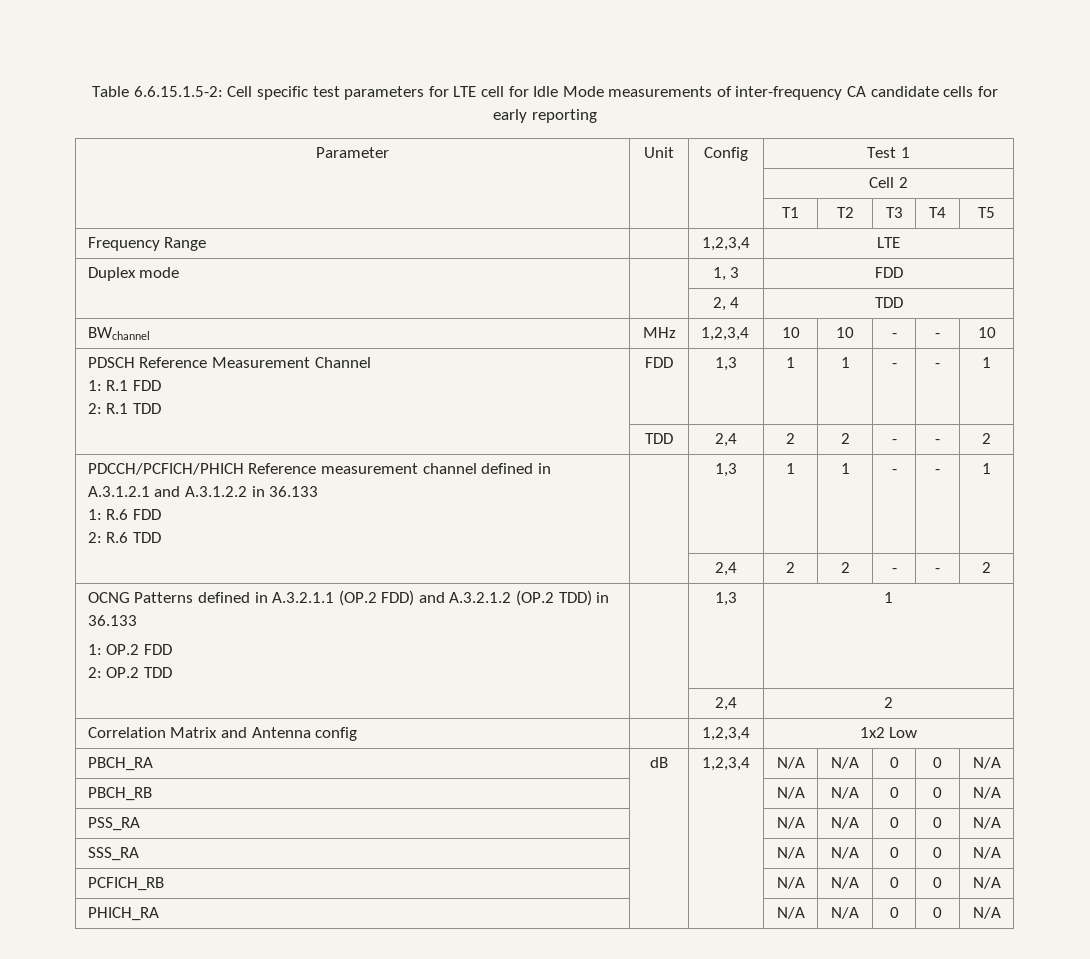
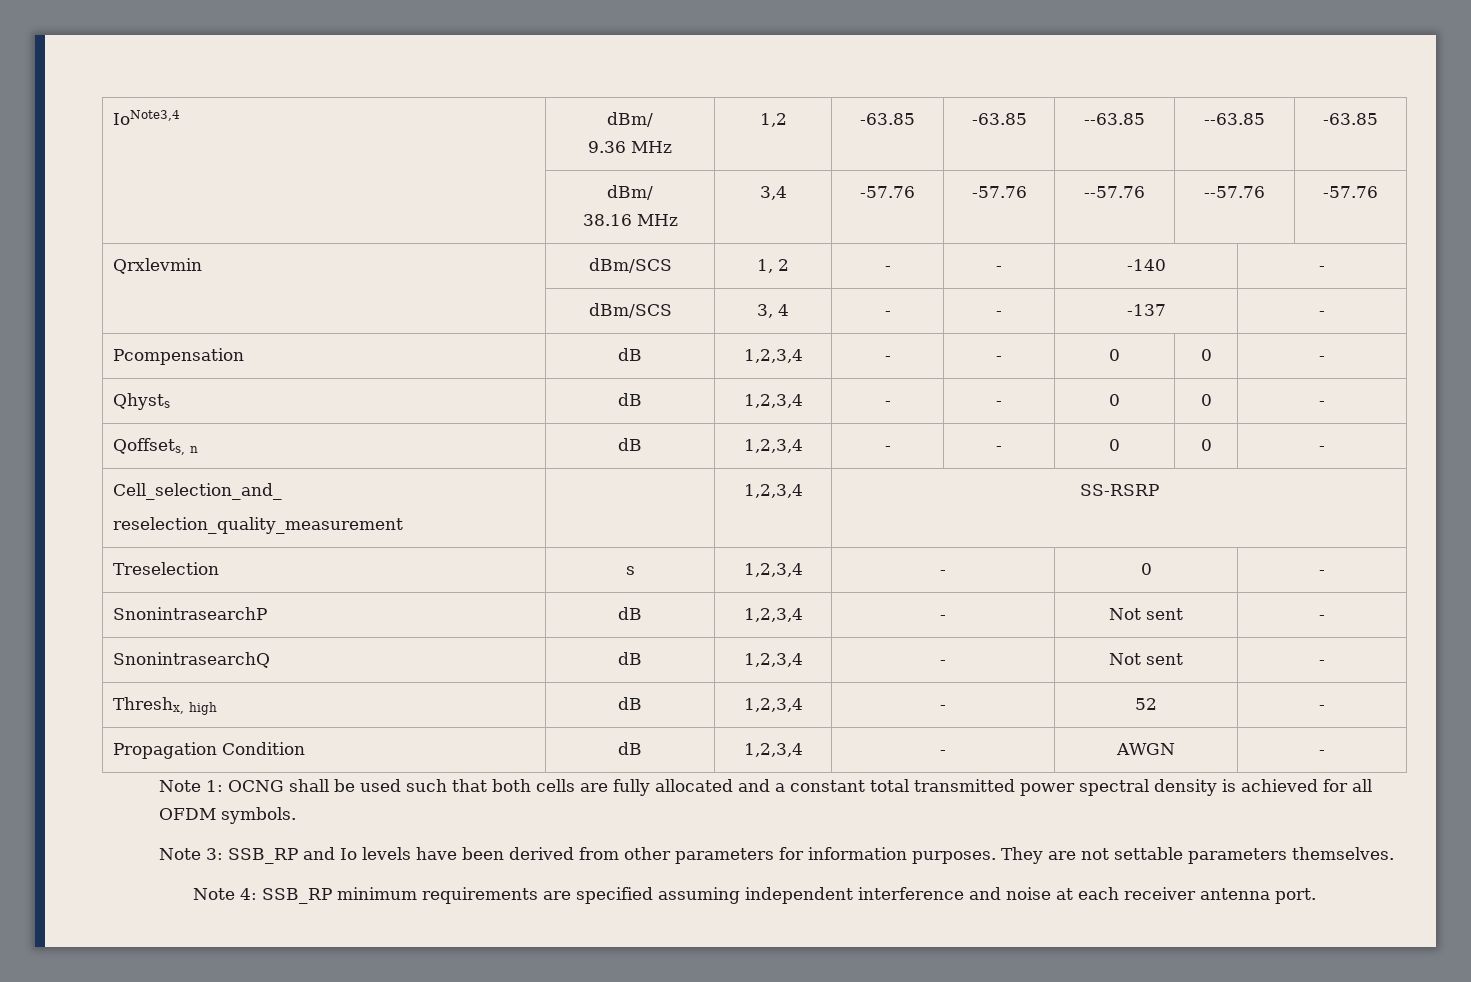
- Table 6.6.15.1.5-2: Cell specific test parameters for LTE cell for Idle Mode measurements of inter-frequency CA candidate cells for early reporting
- Parameter | Unit | Config | Test 1
- | | | Cell 2
- | | | T1 | T2 | T3 | T4 | T5
- Frequency Range | | 1,2,3,4 | LTE
- Duplex mode | | 1, 3 | FDD
- | | 2, 4 | TDD
- BWchannel | MHz | 1,2,3,4 | 10 | 10 | - | - | 10
- PDSCH Reference Measurement Channel
- 1: R.1 FDD
- 2: R.1 TDD | FDD | 1,3 | 1 | 1 | - | - | 1
- | TDD | 2,4 | 2 | 2 | - | - | 2
- PDCCH/PCFICH/PHICH Reference measurement channel defined in A.3.1.2.1 and A.3.1.2.2 in 36.133
- 1: R.6 FDD
- 2: R.6 TDD | | 1,3 | 1 | 1 | - | - | 1
- | | 2,4 | 2 | 2 | - | - | 2
- OCNG Patterns defined in A.3.2.1.1 (OP.2 FDD) and A.3.2.1.2 (OP.2 TDD) in 36.133
- 1: OP.2 FDD
- 2: OP.2 TDD | | 1,3 | 1
- | | 2,4 | 2
- Correlation Matrix and Antenna config | | 1,2,3,4 | 1x2 Low
- PBCH_RA | dB | 1,2,3,4 | N/A | N/A | 0 | 0 | N/A
- PBCH_RB | | | N/A | N/A | 0 | 0 | N/A
- PSS_RA | | | N/A | N/A | 0 | 0 | N/A
- SSS_RA | | | N/A | N/A | 0 | 0 | N/A
- PCFICH_RB | | | N/A | N/A | 0 | 0 | N/A
- PHICH_RA | | | N/A | N/A | 0 | 0 | N/A
+ IoNote3,4 | dBm/
+ 9.36 MHz | 1,2 | -63.85 | -63.85 | --63.85 | --63.85 | -63.85
+ | dBm/
+ 38.16 MHz | 3,4 | -57.76 | -57.76 | --57.76 | --57.76 | -57.76
+ Qrxlevmin | dBm/SCS | 1, 2 | - | - | -140 | -
+ | dBm/SCS | 3, 4 | - | - | -137 | -
+ Pcompensation | dB | 1,2,3,4 | - | - | 0 | 0 | -
+ Qhysts | dB | 1,2,3,4 | - | - | 0 | 0 | -
+ Qoffsets, n | dB | 1,2,3,4 | - | - | 0 | 0 | -
+ Cell_selection_and_
+ reselection_quality_measurement | | 1,2,3,4 | SS-RSRP
+ Treselection | s | 1,2,3,4 | - | 0 | -
+ SnonintrasearchP | dB | 1,2,3,4 | - | Not sent | -
+ SnonintrasearchQ | dB | 1,2,3,4 | - | Not sent | -
+ Threshx, high | dB | 1,2,3,4 | - | 52 | -
+ Propagation Condition | dB | 1,2,3,4 | - | AWGN | -
+ Note 1: OCNG shall be used such that both cells are fully allocated and a constant total transmitted power spectral density is achieved for all OFDM symbols.
+ Note 3: SSB_RP and Io levels have been derived from other parameters for information purposes. They are not settable parameters themselves.
+ Note 4: SSB_RP minimum requirements are specified assuming independent interference and noise at each receiver antenna port.

